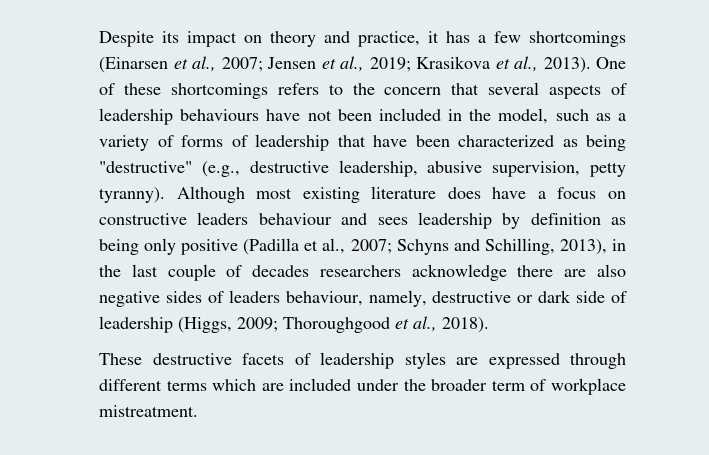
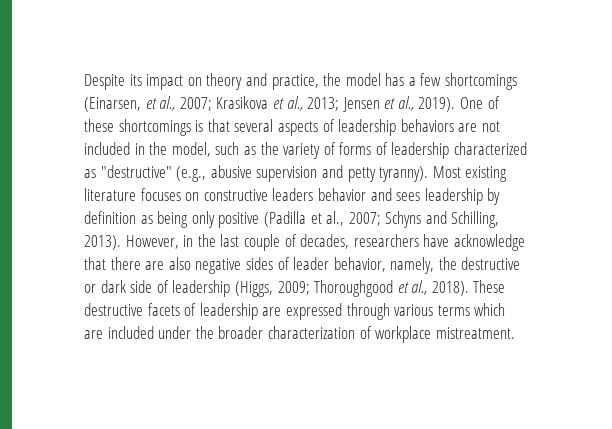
- Despite its impact on theory and practice, it has a few shortcomings (Einarsen et al., 2007; Jensen et al., 2019; Krasikova et al., 2013). One of these shortcomings refers to the concern that several aspects of leadership behaviours have not been included in the model, such as a variety of forms of leadership that have been characterized as being "destructive" (e.g., destructive leadership, abusive supervision, petty tyranny). Although most existing literature does have a focus on constructive leaders behaviour and sees leadership by definition as being only positive (Padilla et al., 2007;
+ Despite its impact on theory and practice, the model has a few shortcomings (Einarsen, et al., 2007; Krasikova et al., 2013; Jensen et al., 2019). One of these shortcomings is that several aspects of leadership behaviors are not included in the model, such as the variety of forms of leadership characterized as "destructive" (e.g., abusive supervision and petty tyranny). Most existing literature focuses on constructive leaders behavior and sees leadership by definition as being only positive (Padilla et al., 2007;
- Schyns and Schilling, 2013), in the last couple of decades researchers acknowledge there are also negative sides of leaders behaviour, namely, destructive or dark side of leadership (Higgs, 2009;
+ Schyns and Schilling, 2013). However, in the last couple of decades, researchers have acknowledge that there are also negative sides of leader behavior, namely, the destructive or dark side of leadership (Higgs, 2009;
- Thoroughgood et al., 2018).
- These destructive facets of leadership styles are expressed through different terms which are included under the broader term of workplace mistreatment.
+ Thoroughgood et al., 2018). These destructive facets of leadership are expressed through various terms which are included under the broader characterization of workplace mistreatment.

